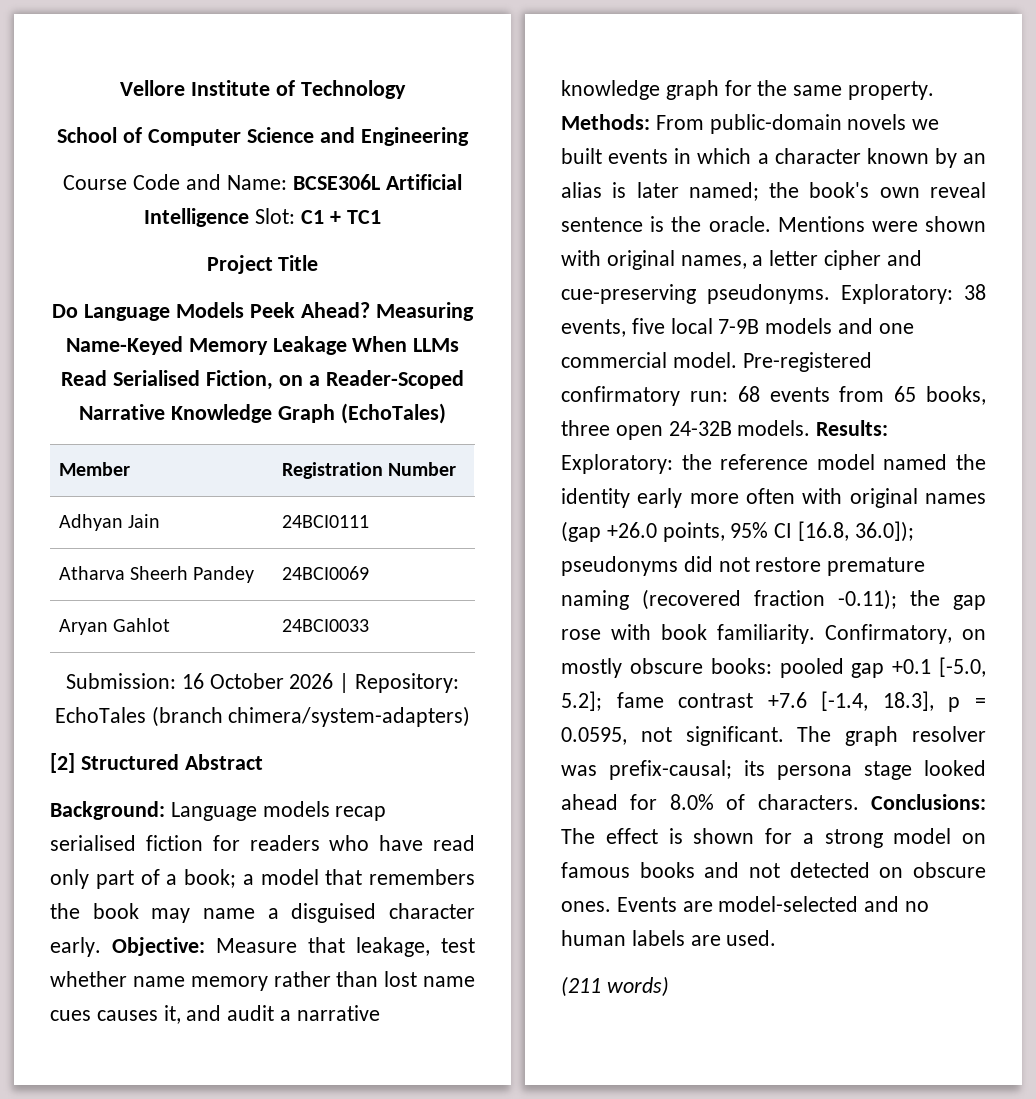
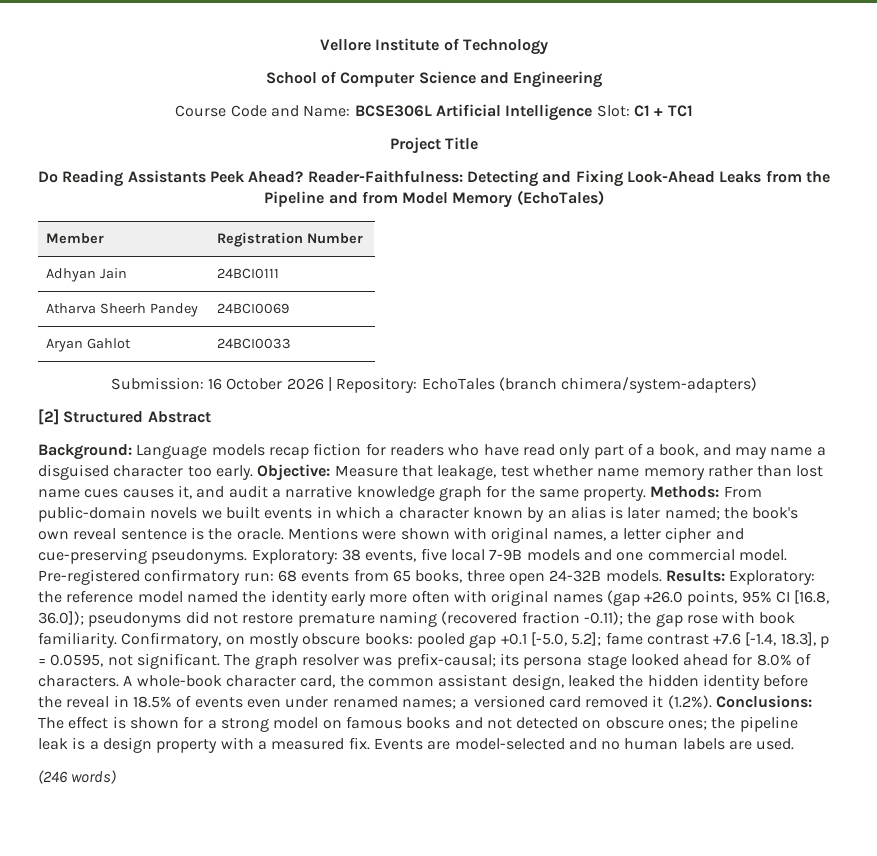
- Do Language Models Peek Ahead? Measuring Name-Keyed Memory Leakage When LLMs Read Serialised Fiction, on a Reader-Scoped Narrative Knowledge Graph (EchoTales)
+ Do Reading Assistants Peek Ahead? Reader-Faithfulness: Detecting and Fixing Look-Ahead Leaks from the Pipeline and from Model Memory (EchoTales)
- Background: Language models recap serialised fiction for readers who have read only part of a book; a model that remembers the book may name a disguised character early.
+ Background: Language models recap fiction for readers who have read only part of a book, and may name a disguised character too early.
- Conclusions: The effect is shown for a strong model on famous books and not detected on obscure ones.
+ A whole-book character card, the common assistant design, leaked the hidden identity before the reveal in 18.5% of events even under renamed names; a versioned card removed it (1.2%). Conclusions: The effect is shown for a strong model on famous books and not detected on obscure ones; the pipeline leak is a design property with a measured fix.
- (211 words)
+ (246 words)

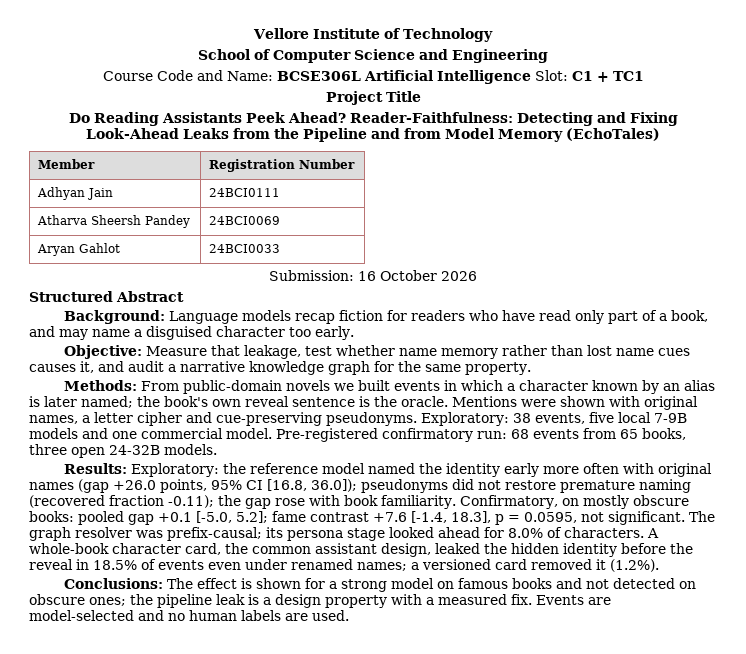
- Atharva Sheerh Pandey | 24BCI0069
+ Atharva Sheersh Pandey | 24BCI0069
- Submission: 16 October 2026 | Repository: EchoTales (branch chimera/system-adapters)
- [2] Structured Abstract
+ Submission: 16 October 2026
+ Structured Abstract
- Language models recap fiction for readers who have read only part of a book, and may name a disguised character too early. Objective:
+ Language models recap fiction for readers who have read only part of a book, and may name a disguised character too early.
+ Objective:
- Measure that leakage, test whether name memory rather than lost name cues causes it, and audit a narrative knowledge graph for the same property. Methods:
+ Measure that leakage, test whether name memory rather than lost name cues causes it, and audit a narrative knowledge graph for the same property.
+ Methods:
- Pre-registered confirmatory run: 68 events from 65 books, three open 24-32B models. Results: Exploratory: the reference model named the identity early more often with original names (gap +26.0 points, 95% CI [16.8, 36.0]); pseudonyms did not restore premature naming (recovered fraction -0.11); the gap rose with book familiarity.
+ Pre-registered confirmatory run: 68 events from 65 books, three open 24-32B models.
+ Results: Exploratory: the reference model named the identity early more often with original names (gap +26.0 points, 95% CI [16.8, 36.0]); pseudonyms did not restore premature naming (recovered fraction -0.11); the gap rose with book familiarity.
- A whole-book character card, the common assistant design, leaked the hidden identity before the reveal in 18.5% of events even under renamed names; a versioned card removed it (1.2%). Conclusions: The effect is shown for a strong model on famous books and not detected on obscure ones; the pipeline leak is a design property with a measured fix.
+ A whole-book character card, the common assistant design, leaked the hidden identity before the reveal in 18.5% of events even under renamed names; a versioned card removed it (1.2%).
+ Conclusions: The effect is shown for a strong model on famous books and not detected on obscure ones; the pipeline leak is a design property with a measured fix.
- (246 words)

